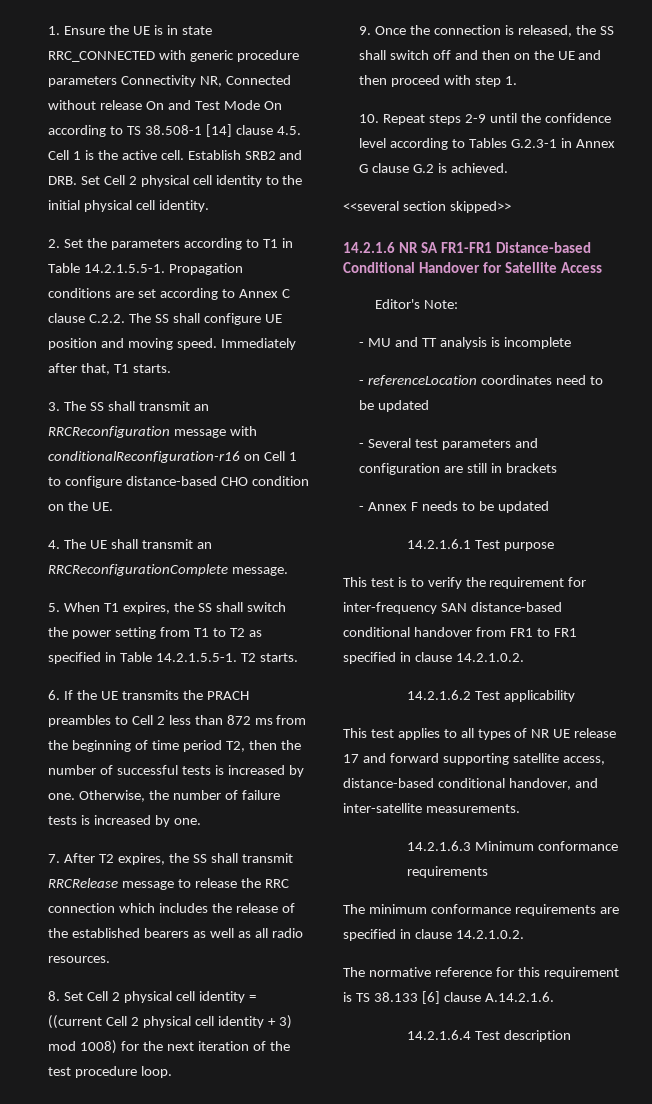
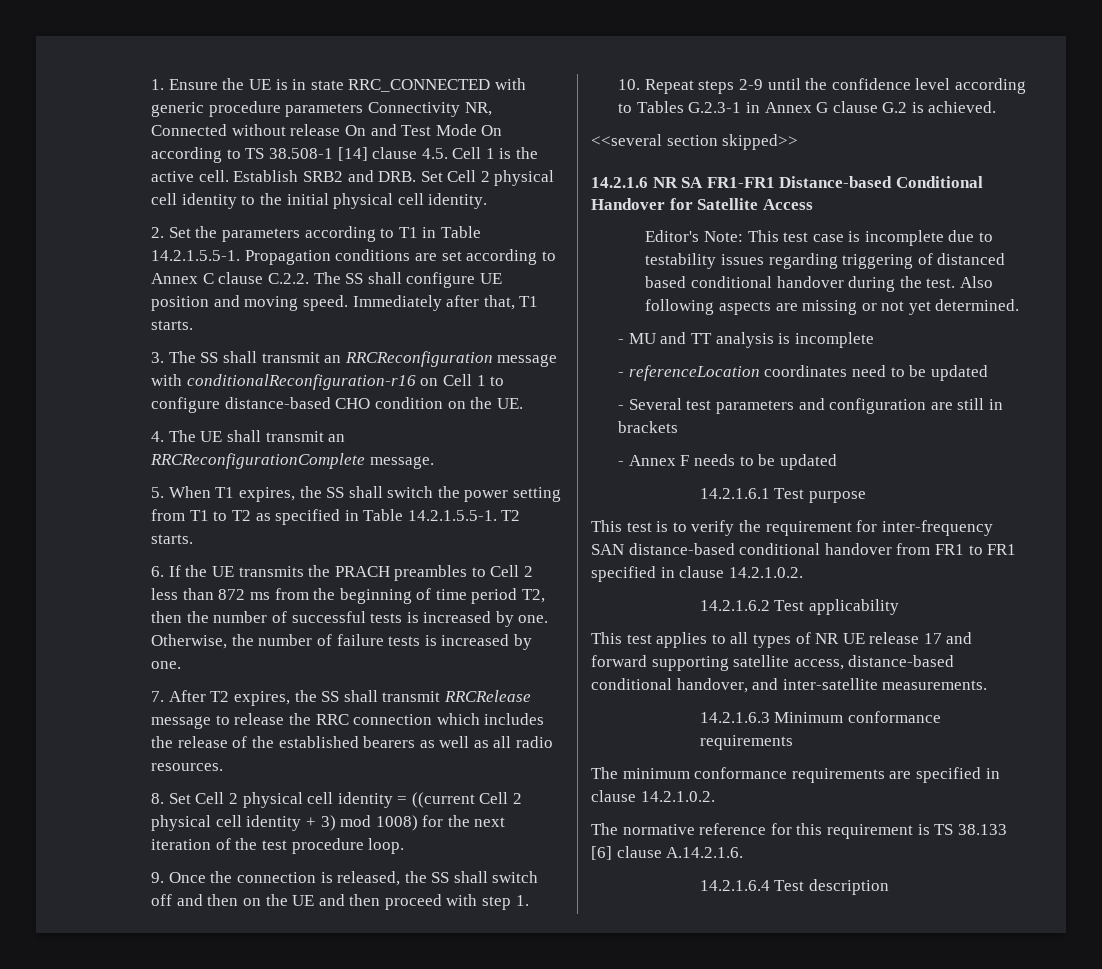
- Editor's Note:
+ Editor's Note: This test case is incomplete due to testability issues regarding triggering of distanced based conditional handover during the test. Also following aspects are missing or not yet determined.

